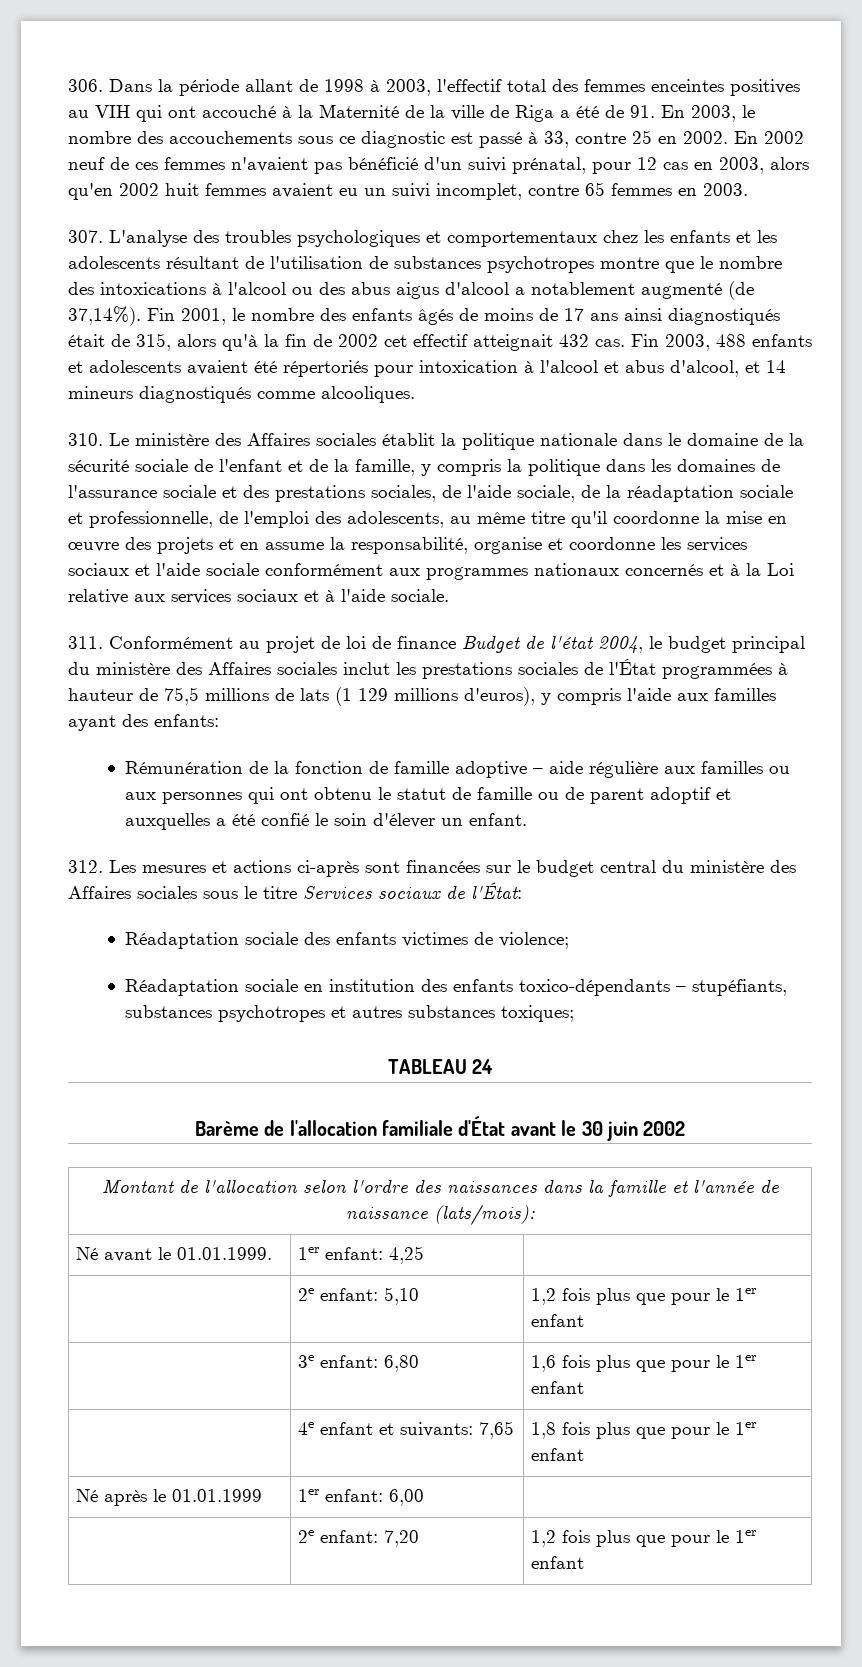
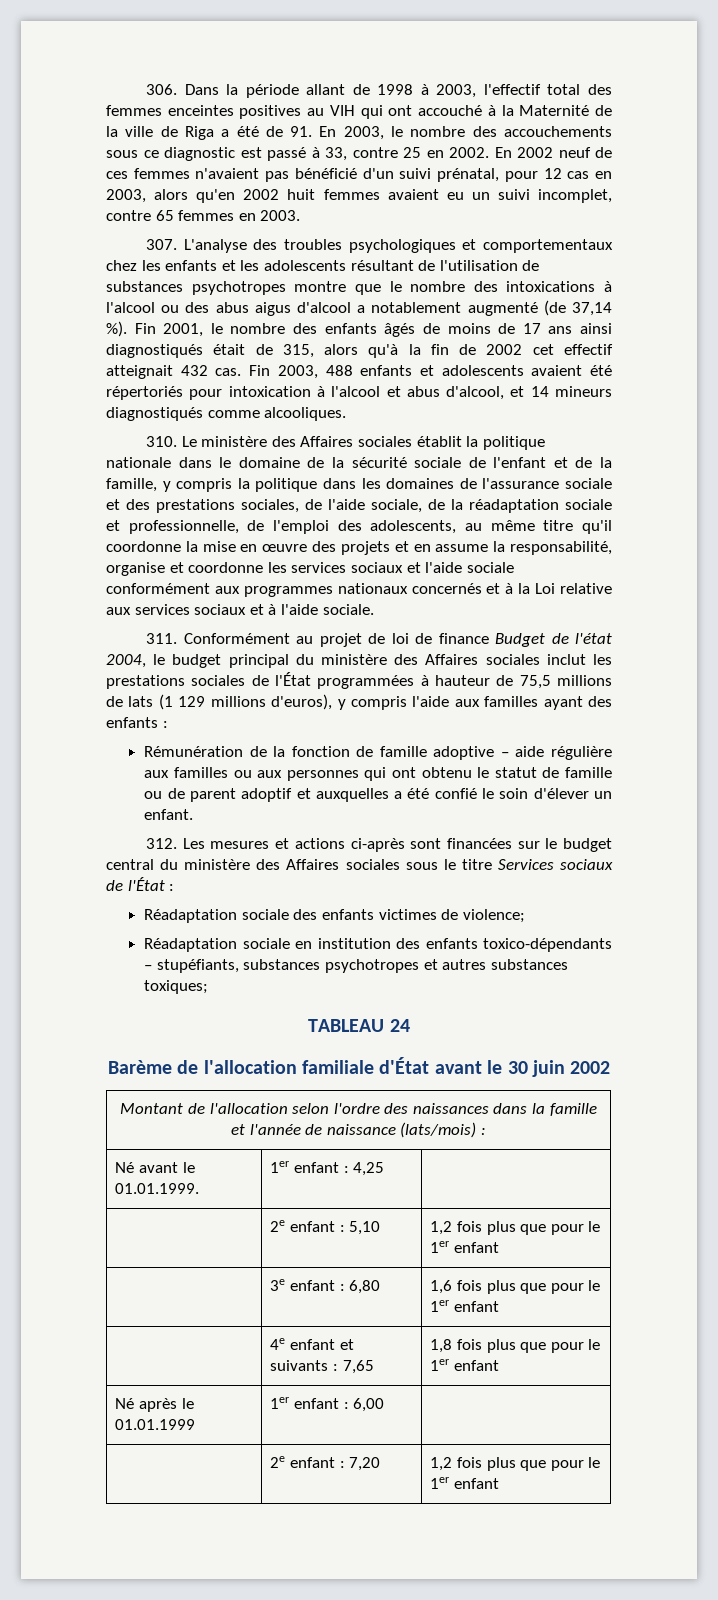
- 307. L'analyse des troubles psychologiques et comportementaux chez les enfants et les adolescents résultant de l'utilisation de substances psychotropes montre que le nombre des intoxications à l'alcool ou des abus aigus d'alcool a notablement augmenté (de 37,14%).
+ 307. L'analyse des troubles psychologiques et comportementaux chez les enfants et les adolescents résultant de l'utilisation de substances psychotropes montre que le nombre des intoxications à l'alcool ou des abus aigus d'alcool a notablement augmenté (de 37,14 %).
- 311. Conformément au projet de loi de finance Budget de l'état 2004, le budget principal du ministère des Affaires sociales inclut les prestations sociales de l'État programmées à hauteur de 75,5 millions de lats (1 129 millions d'euros), y compris l'aide aux familles ayant des enfants:
+ 311. Conformément au projet de loi de finance Budget de l'état 2004, le budget principal du ministère des Affaires sociales inclut les prestations sociales de l'État programmées à hauteur de 75,5 millions de lats (1 129 millions d'euros), y compris l'aide aux familles ayant des enfants :
- 312. Les mesures et actions ci-après sont financées sur le budget central du ministère des Affaires sociales sous le titre Services sociaux de l'État:
+ 312. Les mesures et actions ci-après sont financées sur le budget central du ministère des Affaires sociales sous le titre Services sociaux de l'État :
- Montant de l'allocation selon l'ordre des naissances dans la famille et l'année de naissance (lats/mois):
+ Montant de l'allocation selon l'ordre des naissances dans la famille et l'année de naissance (lats/mois) :
- Né avant le 01.01.1999. | 1er enfant: 4,25 |
+ Né avant le 01.01.1999. | 1er enfant : 4,25 |
- | 2e enfant: 5,10 | 1,2 fois plus que pour le 1er enfant
+ | 2e enfant : 5,10 | 1,2 fois plus que pour le 1er enfant
- | 3e enfant: 6,80 | 1,6 fois plus que pour le 1er enfant
+ | 3e enfant : 6,80 | 1,6 fois plus que pour le 1er enfant
- | 4e enfant et suivants: 7,65 | 1,8 fois plus que pour le 1er enfant
+ | 4e enfant et suivants : 7,65 | 1,8 fois plus que pour le 1er enfant
- Né après le 01.01.1999 | 1er enfant: 6,00 |
+ Né après le 01.01.1999 | 1er enfant : 6,00 |
- | 2e enfant: 7,20 | 1,2 fois plus que pour le 1er enfant
+ | 2e enfant : 7,20 | 1,2 fois plus que pour le 1er enfant

